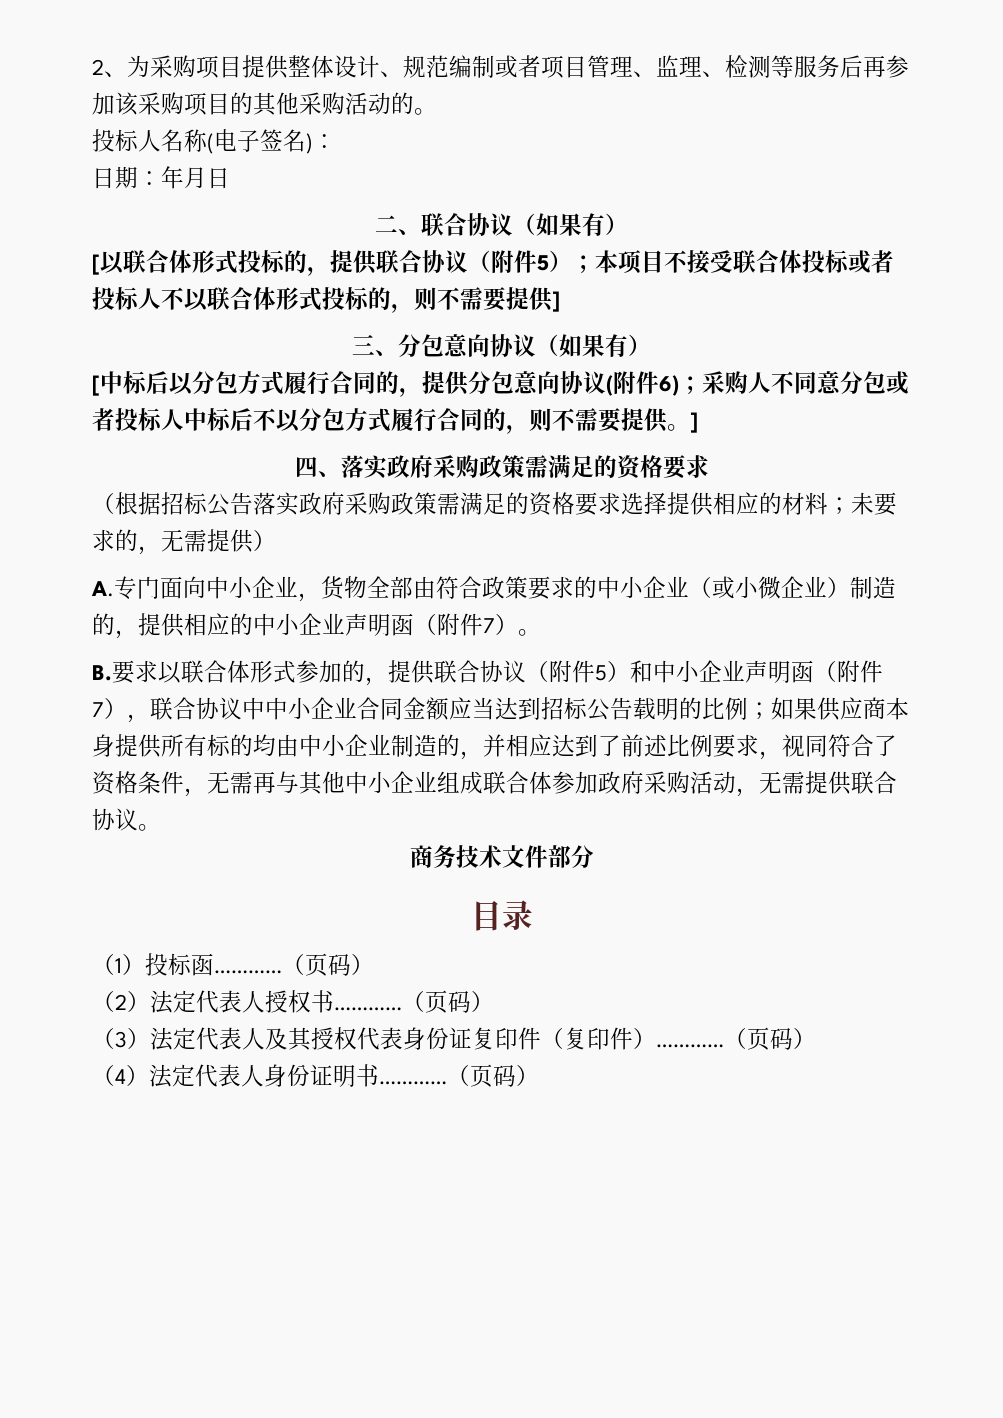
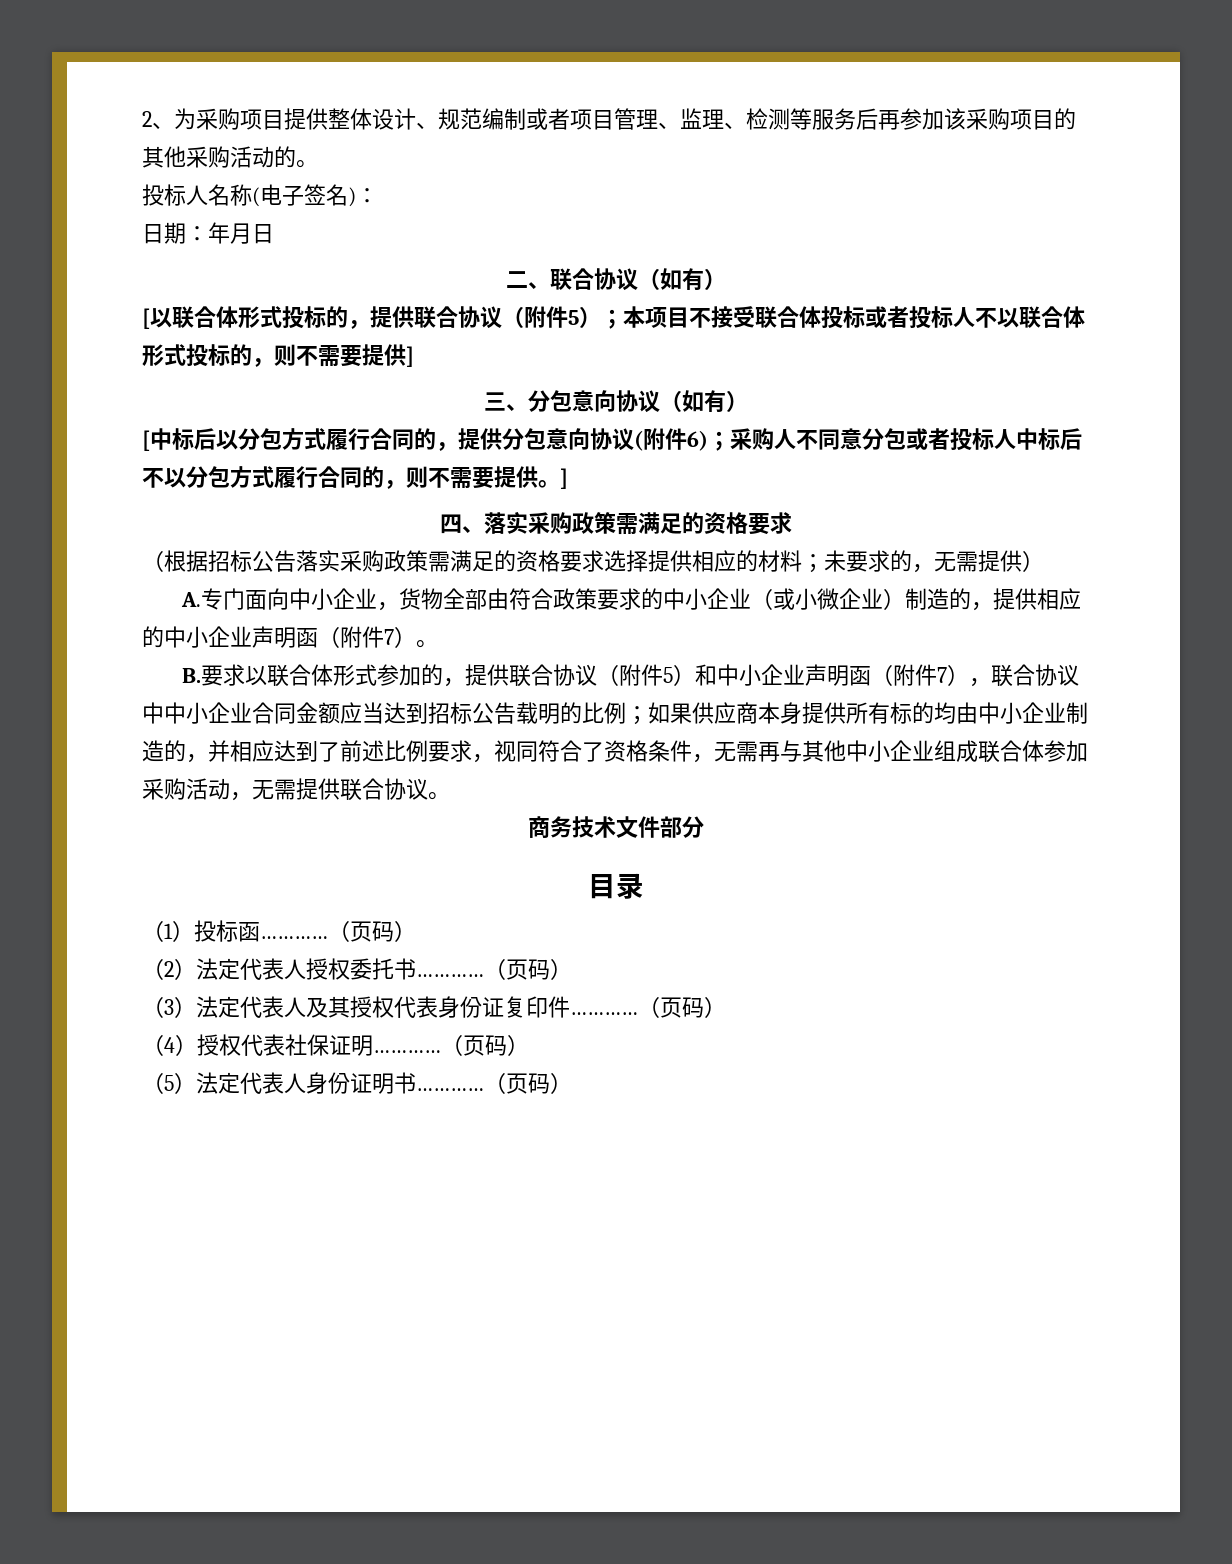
- 二、联合协议（如果有）
+ 二、联合协议（如有）
- 三、分包意向协议（如果有）
+ 三、分包意向协议（如有）
- 四、落实政府采购政策需满足的资格要求
+ 四、落实采购政策需满足的资格要求
- （根据招标公告落实政府采购政策需满足的资格要求选择提供相应的材料；未要求的，无需提供）
+ （根据招标公告落实采购政策需满足的资格要求选择提供相应的材料；未要求的，无需提供）
- 如果供应商本身提供所有标的均由中小企业制造的，并相应达到了前述比例要求，视同符合了资格条件，无需再与其他中小企业组成联合体参加政府采购活动，无需提供联合协议。
+ 如果供应商本身提供所有标的均由中小企业制造的，并相应达到了前述比例要求，视同符合了资格条件，无需再与其他中小企业组成联合体参加采购活动，无需提供联合协议。
- （2）法定代表人授权书…………
+ （2）法定代表人授权委托书…………
- （3）法定代表人及其授权代表身份证复印件（复印件）…………（页码）
- （4）法定代表人身份证明书…………
+ （3）法定代表人及其授权代表身份证复印件…………（页码）
+ （4）授权代表社保证明…………（页码）
+ （5）法定代表人身份证明书…………

